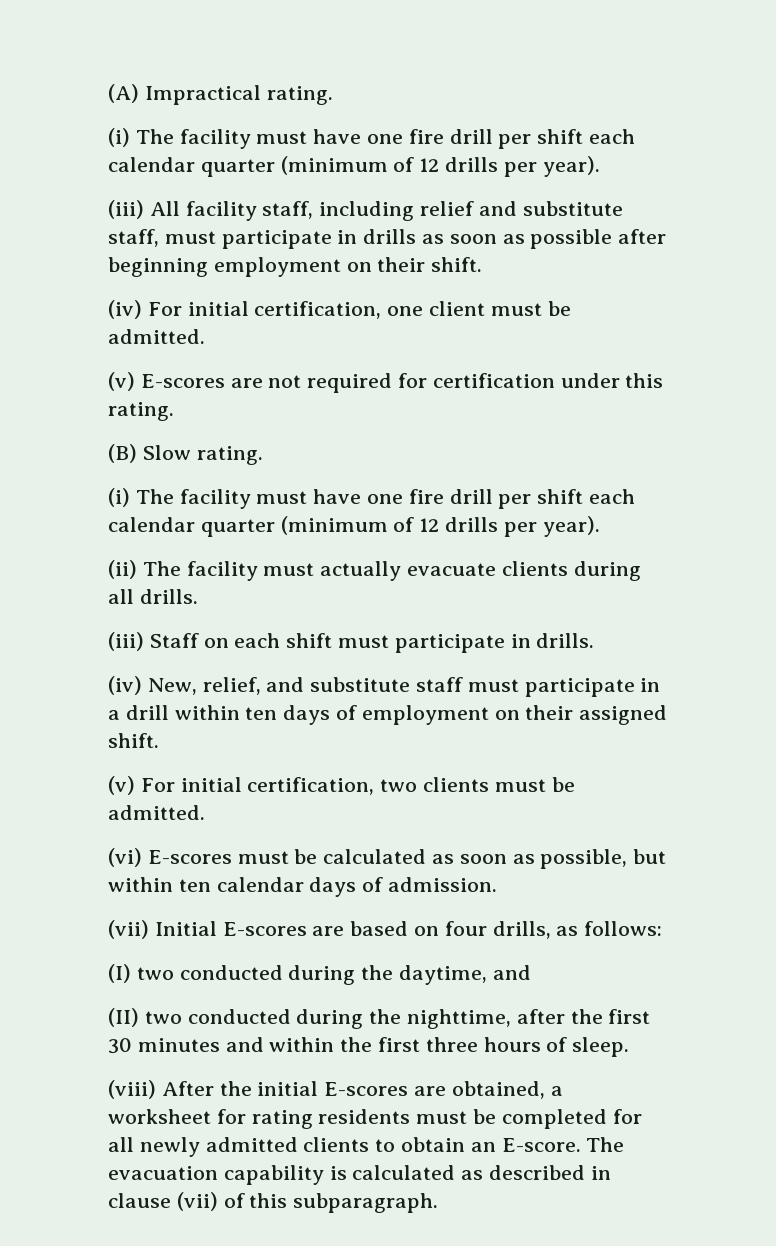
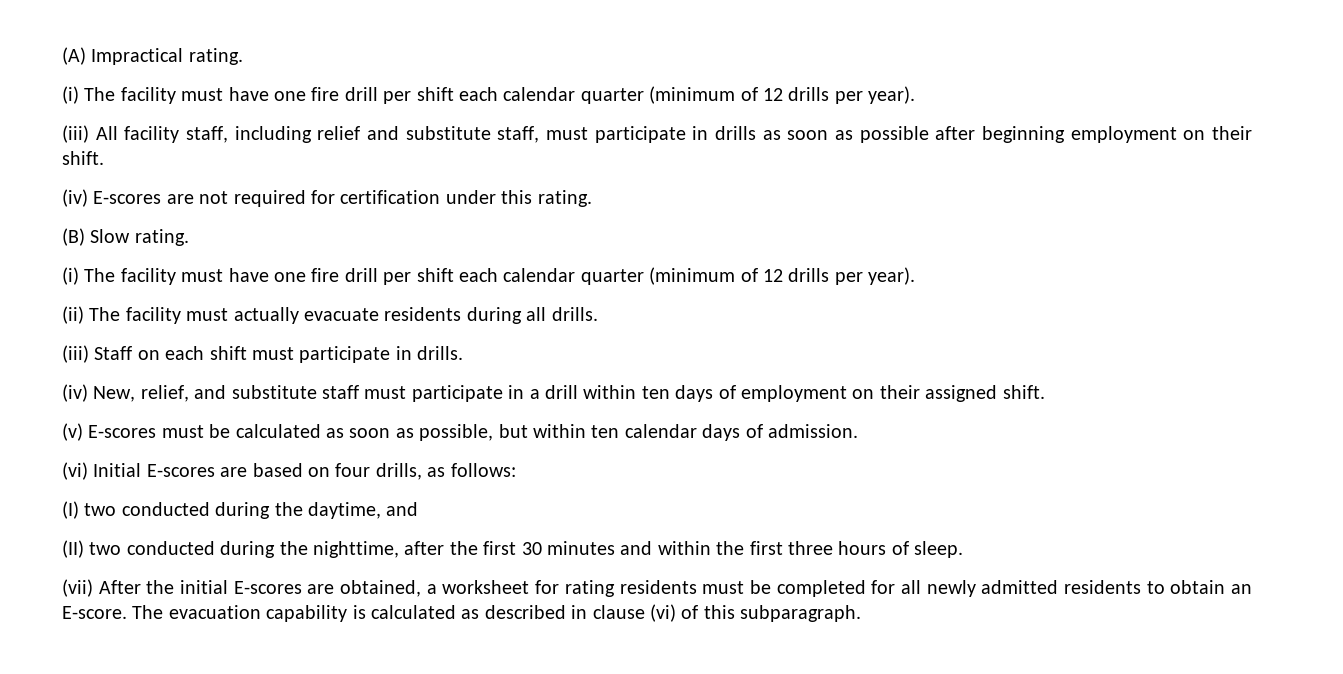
- (iv) For initial certification, one client must be admitted.
- (v) E-scores are not required for certification under this rating.
+ (iv) E-scores are not required for certification under this rating.
- (ii) The facility must actually evacuate clients during all drills.
+ (ii) The facility must actually evacuate residents during all drills.
- (v) For initial certification, two clients must be admitted.
- (vi) E-scores must be calculated as soon as possible, but within ten calendar days of admission.
+ (v) E-scores must be calculated as soon as possible, but within ten calendar days of admission.
- (vii) Initial E-scores are based on four drills, as follows:
+ (vi) Initial E-scores are based on four drills, as follows:
- (viii) After the initial E-scores are obtained, a worksheet for rating residents must be completed for all newly admitted clients to obtain an E-score.
+ (vii) After the initial E-scores are obtained, a worksheet for rating residents must be completed for all newly admitted residents to obtain an E-score.
- The evacuation capability is calculated as described in clause (vii) of this subparagraph.
+ The evacuation capability is calculated as described in clause (vi) of this subparagraph.

